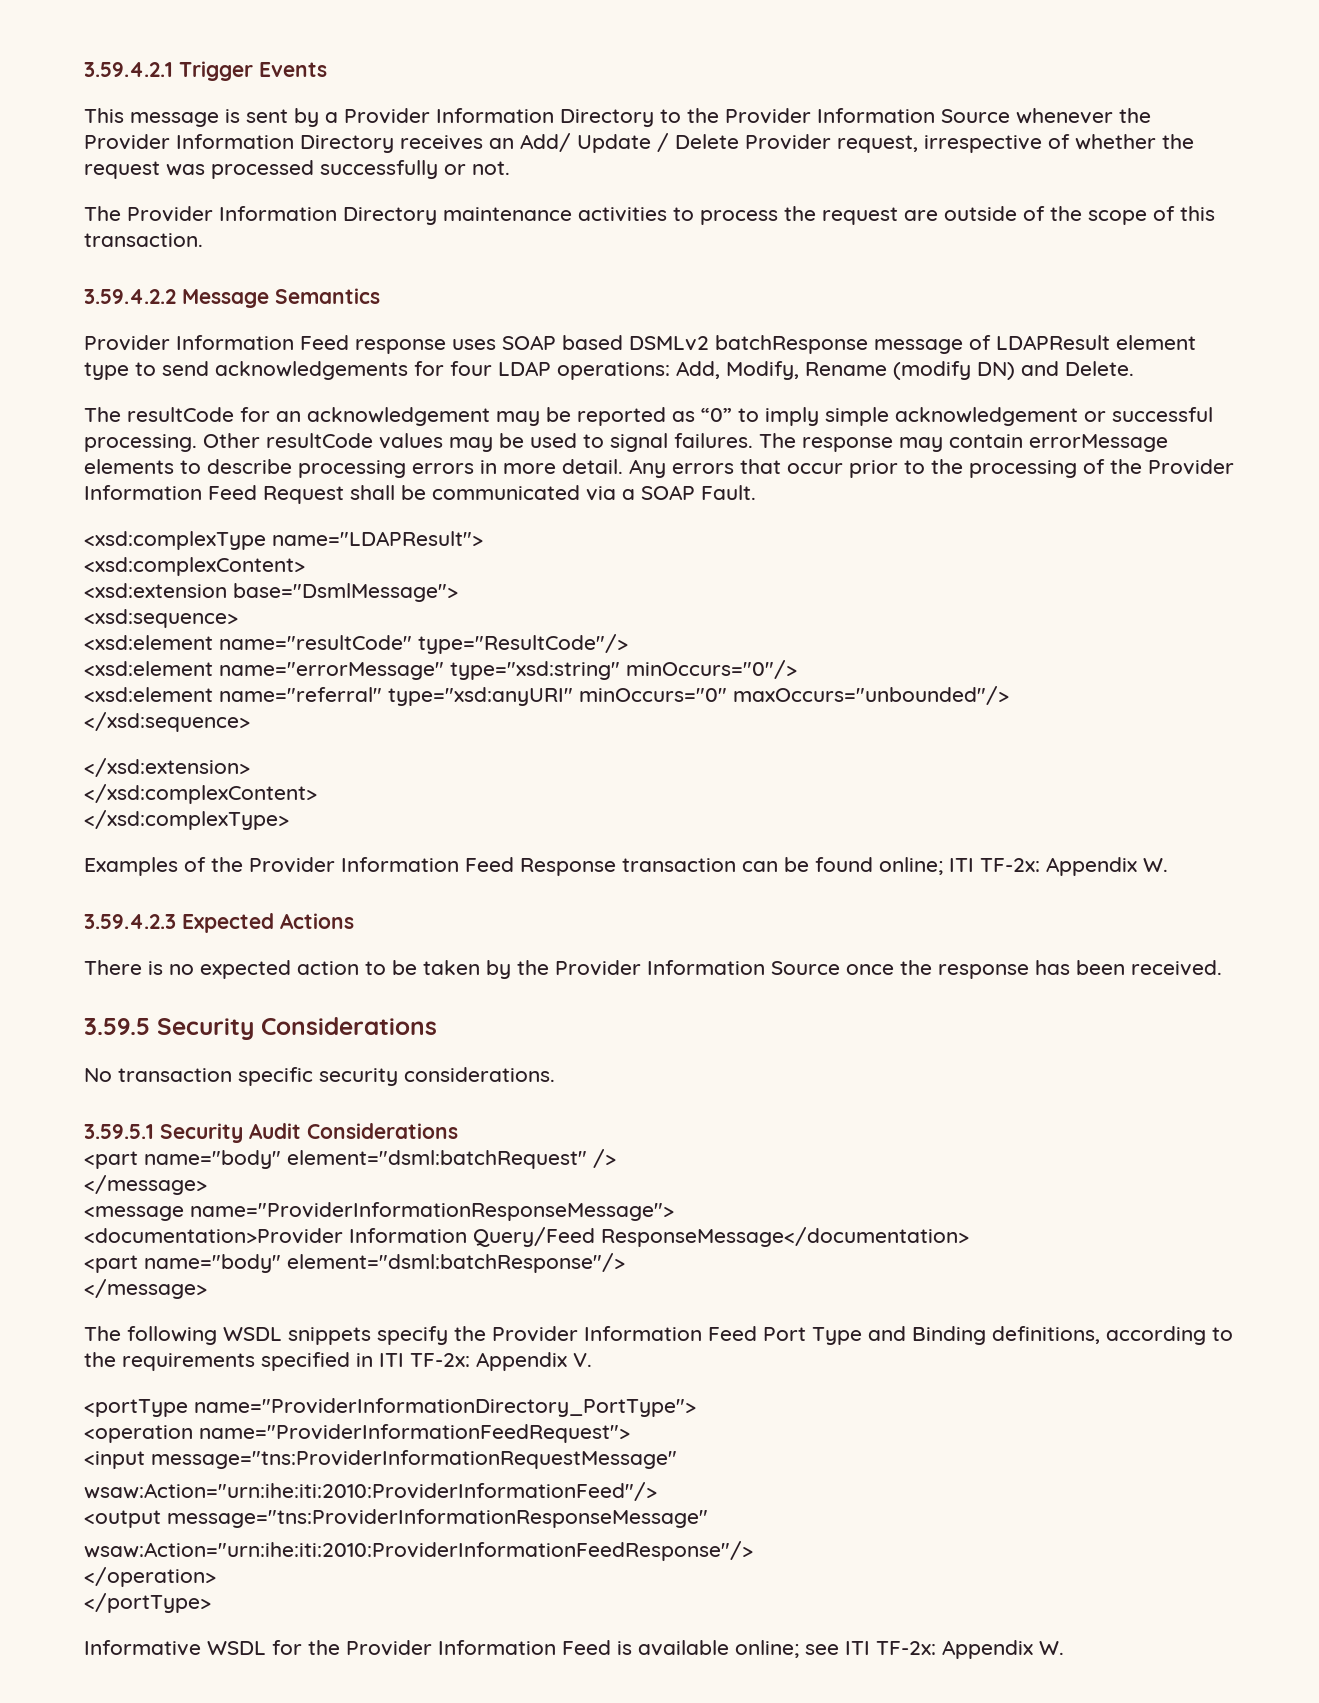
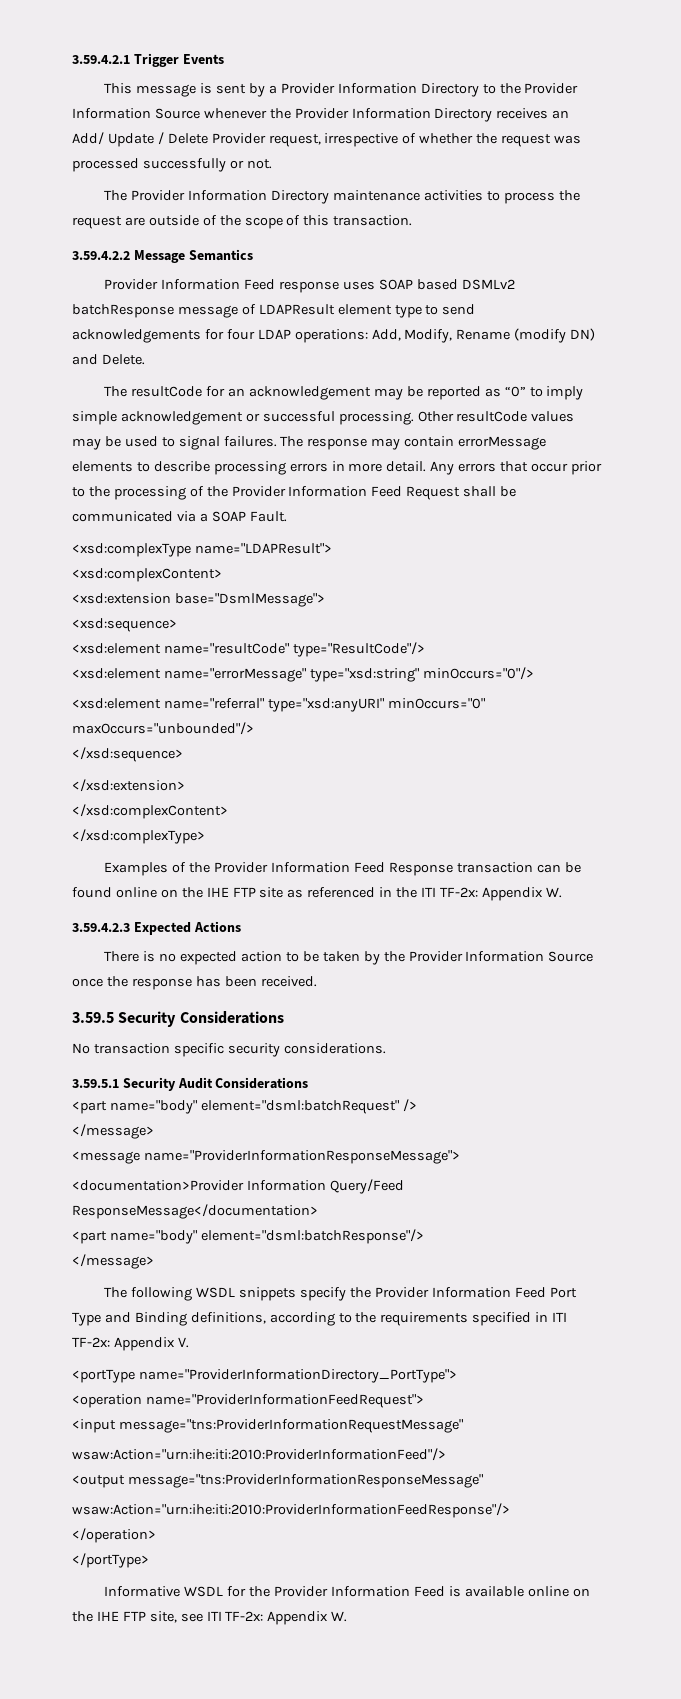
- Examples of the Provider Information Feed Response transaction can be found online; ITI TF-2x: Appendix W.
+ Examples of the Provider Information Feed Response transaction can be found online on the IHE FTP site as referenced in the ITI TF-2x: Appendix W.
- Informative WSDL for the Provider Information Feed is available online; see ITI TF-2x: Appendix W.
+ Informative WSDL for the Provider Information Feed is available online on the IHE FTP site, see ITI TF-2x: Appendix W.

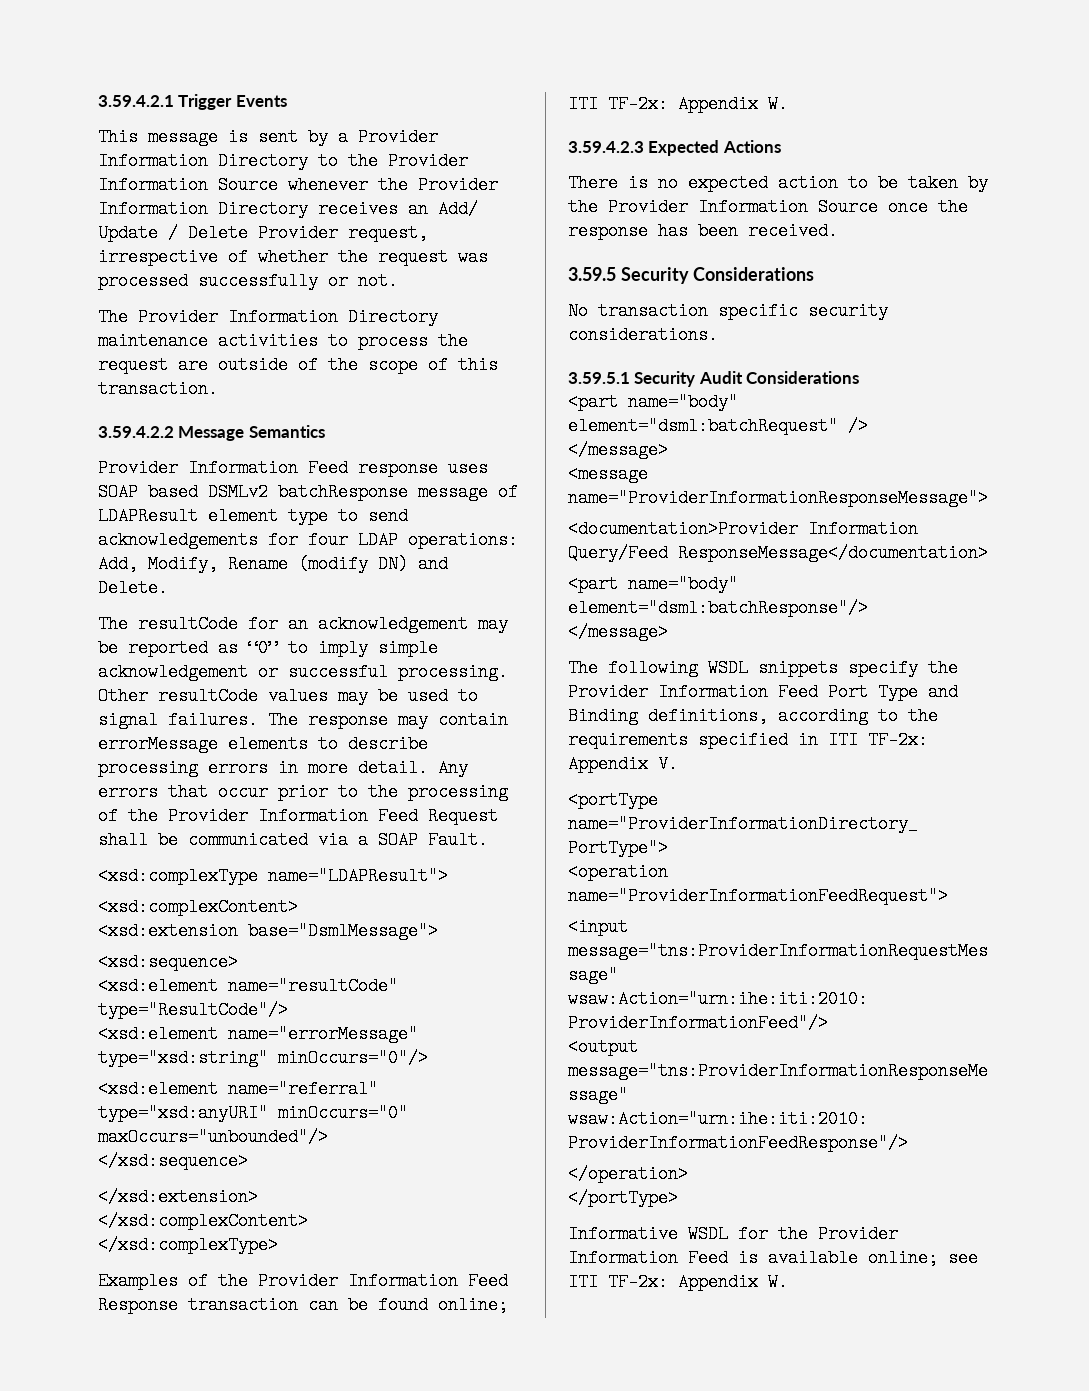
- Examples of the Provider Information Feed Response transaction can be found online on the IHE FTP site as referenced in the ITI TF-2x: Appendix W.
+ Examples of the Provider Information Feed Response transaction can be found online; ITI TF-2x: Appendix W.
- Informative WSDL for the Provider Information Feed is available online on the IHE FTP site, see ITI TF-2x: Appendix W.
+ Informative WSDL for the Provider Information Feed is available online; see ITI TF-2x: Appendix W.

